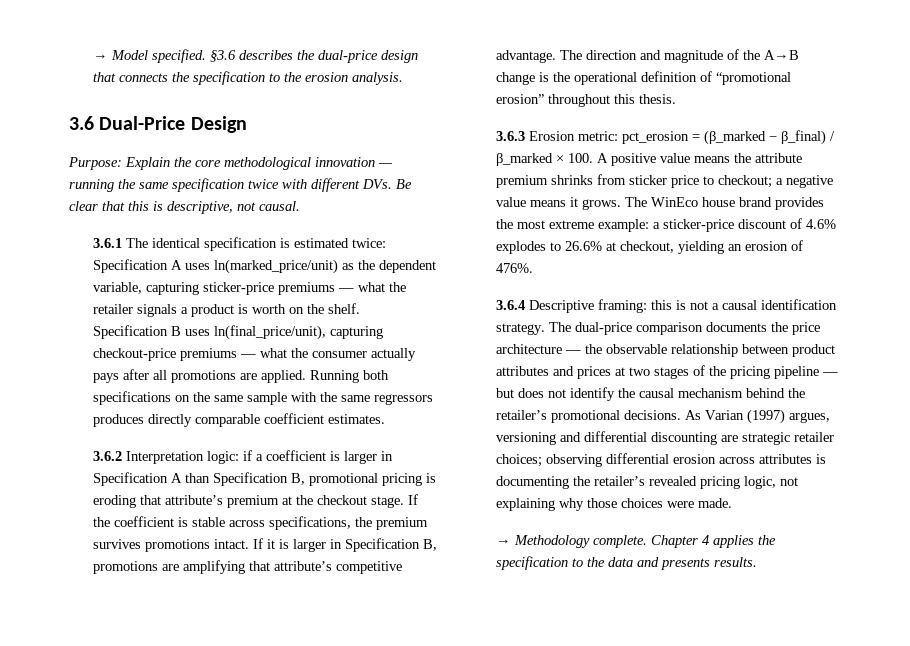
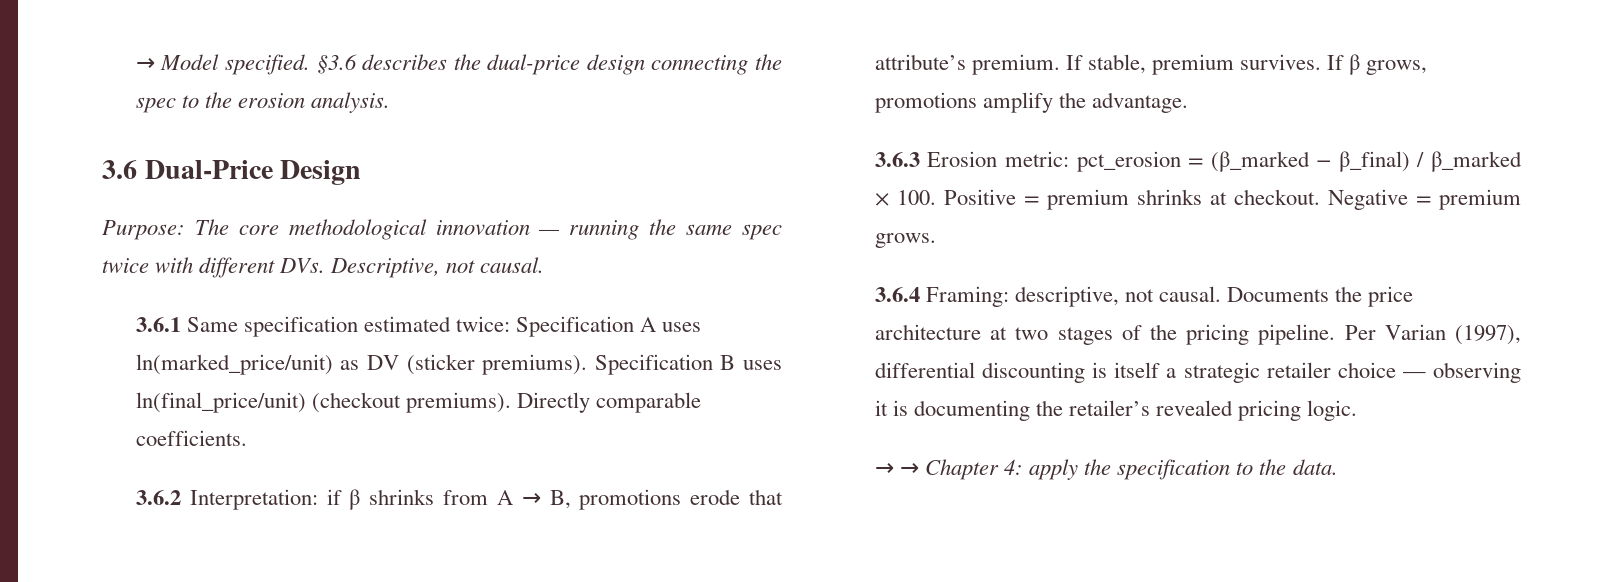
- §3.6 describes the dual-price design that connects the specification to the erosion analysis.
+ §3.6 describes the dual-price design connecting the spec to the erosion analysis.
- Purpose: Explain the core methodological innovation — running the same specification twice with different DVs. Be clear that this is descriptive, not causal.
+ Purpose: The core methodological innovation — running the same spec twice with different DVs. Descriptive, not causal.
- 3.6.1 The identical specification is estimated twice: Specification A uses ln(marked_price/unit) as the dependent variable, capturing sticker-price premiums — what the retailer signals a product is worth on the shelf. Specification B uses ln(final_price/unit), capturing checkout-price premiums — what the consumer actually pays after all promotions are applied. Running both specifications on the same sample with the same regressors produces directly comparable coefficient estimates.
- 3.6.2 Interpretation logic: if a coefficient is larger in Specification A than Specification B, promotional pricing is eroding that attribute’s premium at the checkout stage. If the coefficient is stable across specifications, the premium survives promotions intact. If it is larger in Specification B, promotions are amplifying that attribute’s competitive advantage. The direction and magnitude of the A→B change is the operational definition of “promotional erosion” throughout this thesis.
+ 3.6.1 Same specification estimated twice: Specification A uses ln(marked_price/unit) as DV (sticker premiums). Specification B uses ln(final_price/unit) (checkout premiums). Directly comparable coefficients.
+ 3.6.2 Interpretation: if β shrinks from A → B, promotions erode that attribute’s premium. If stable, premium survives. If β grows, promotions amplify the advantage.
- 3.6.3 Erosion metric: pct_erosion = (β_marked − β_final) / β_marked × 100. A positive value means the attribute premium shrinks from sticker price to checkout; a negative value means it grows. The WinEco house brand provides the most extreme example: a sticker-price discount of 4.6% explodes to 26.6% at checkout, yielding an erosion of 476%.
- 3.6.4 Descriptive framing: this is not a causal identification strategy. The dual-price comparison documents the price architecture — the observable relationship between product attributes and prices at two stages of the pricing pipeline — but does not identify the causal mechanism behind the retailer’s promotional decisions. As Varian (1997) argues, versioning and differential discounting are strategic retailer choices; observing differential erosion across attributes is documenting the retailer’s revealed pricing logic, not explaining why those choices were made.
- → Methodology complete. Chapter 4 applies the specification to the data and presents results.
+ 3.6.3 Erosion metric: pct_erosion = (β_marked − β_final) / β_marked × 100. Positive = premium shrinks at checkout. Negative = premium grows.
+ 3.6.4 Framing: descriptive, not causal. Documents the price architecture at two stages of the pricing pipeline. Per Varian (1997), differential discounting is itself a strategic retailer choice — observing it is documenting the retailer’s revealed pricing logic.
+ → → Chapter 4: apply the specification to the data.

